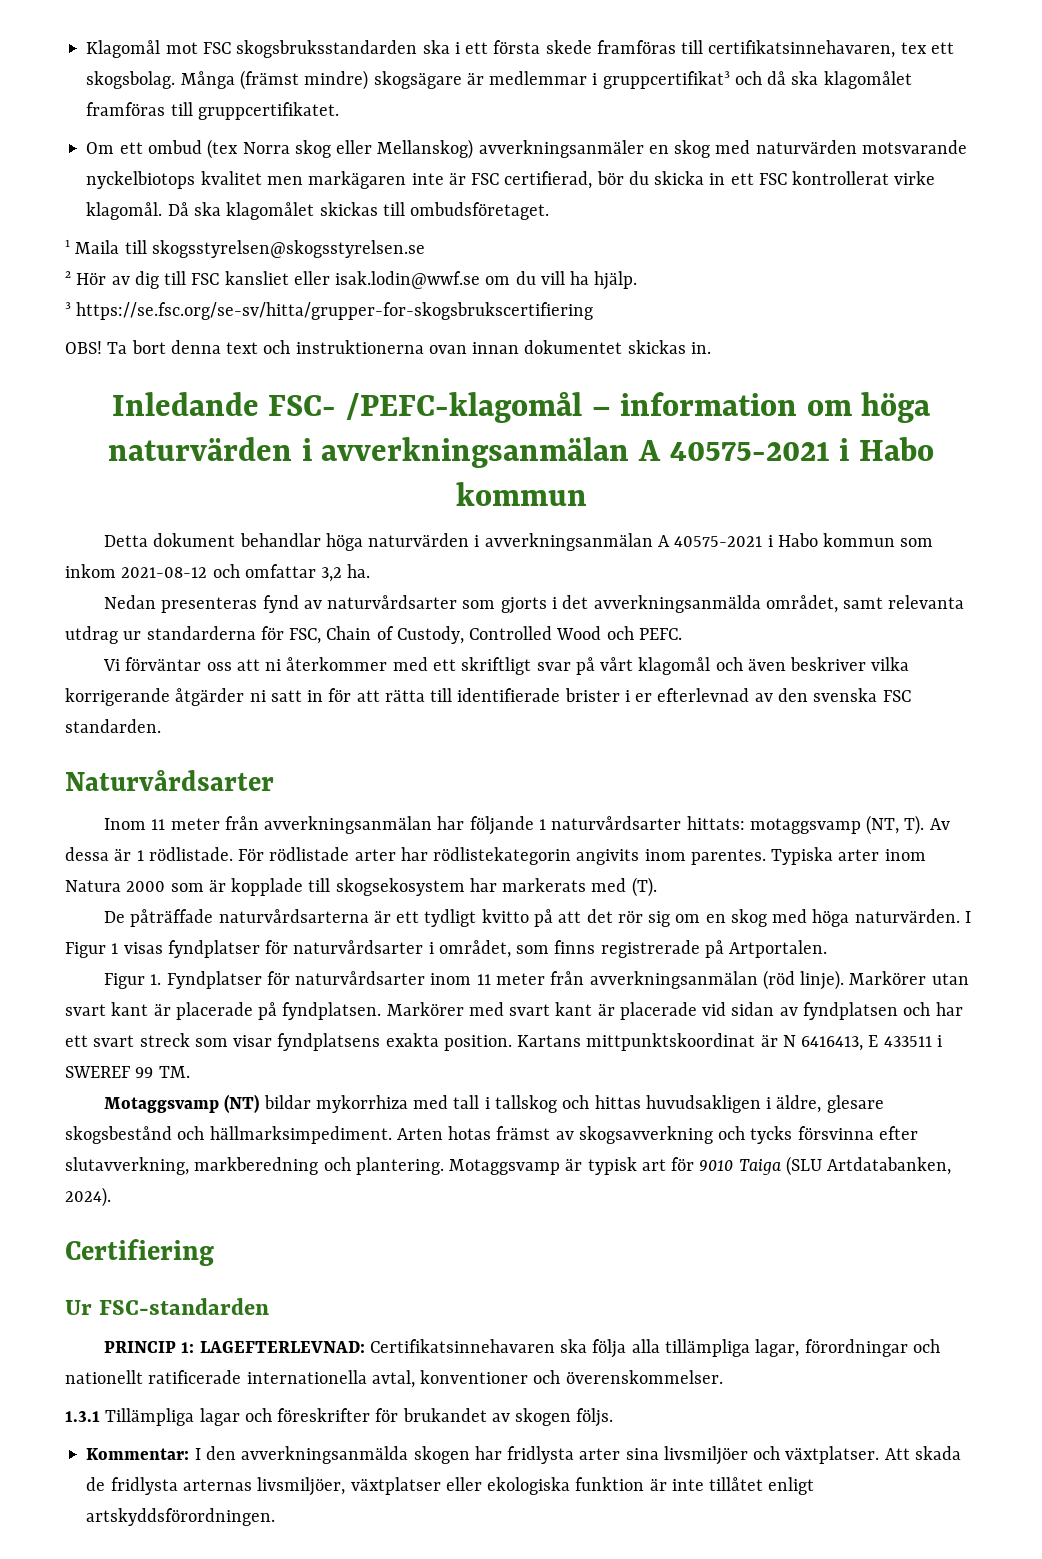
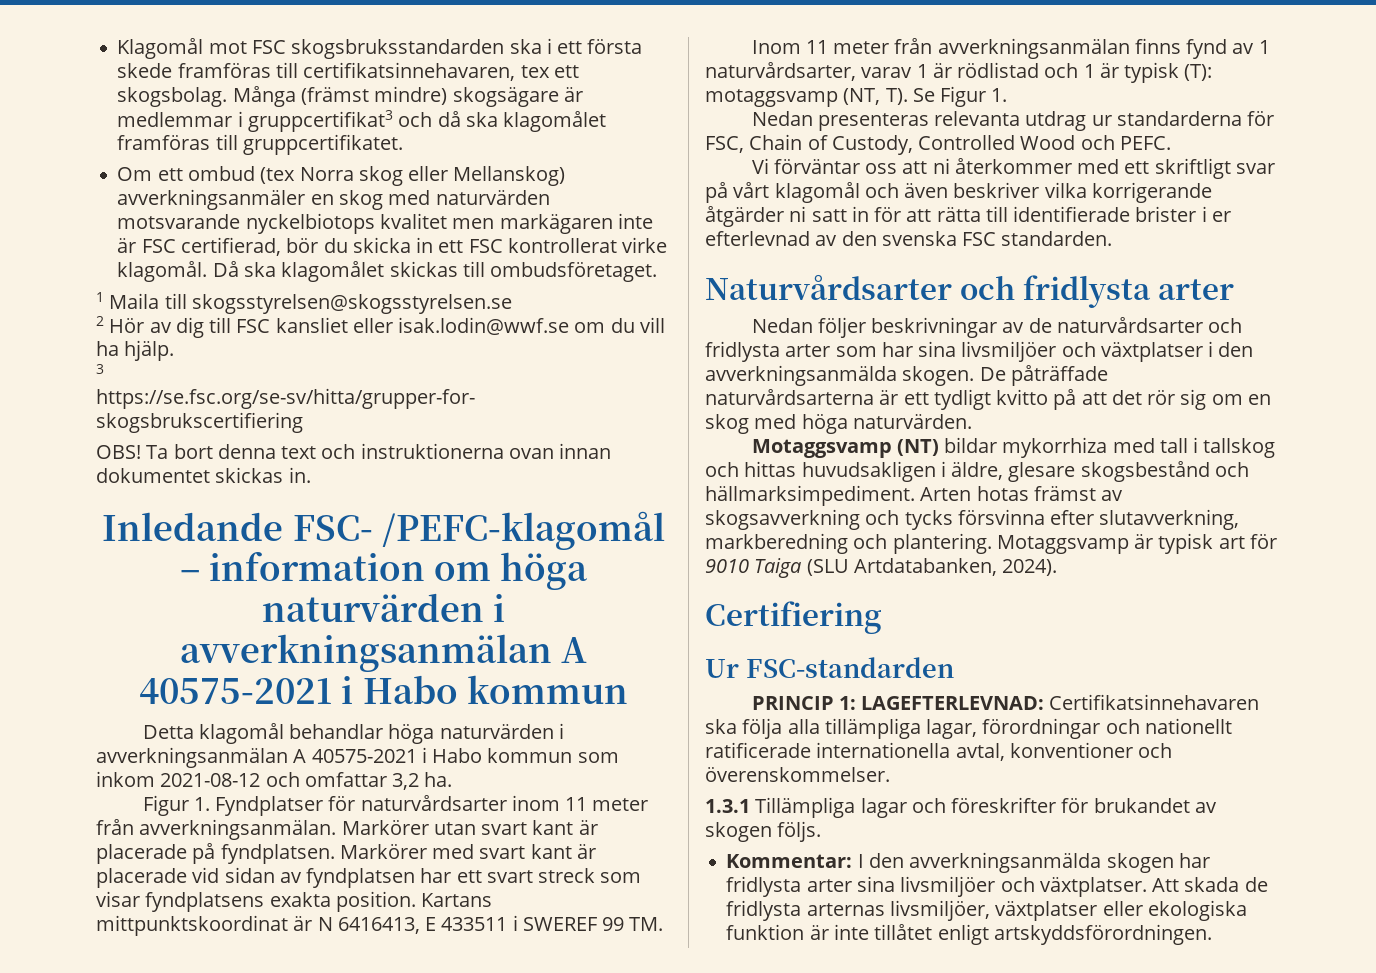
- Detta dokument behandlar höga naturvärden i avverkningsanmälan A 40575-2021 i Habo kommun som inkom 2021-08-12 och omfattar 3,2 ha.
+ Detta klagomål behandlar höga naturvärden i avverkningsanmälan A 40575-2021 i Habo kommun som inkom 2021-08-12 och omfattar 3,2 ha.
- Nedan presenteras fynd av naturvårdsarter som gjorts i det avverkningsanmälda området, samt relevanta utdrag ur standarderna för FSC, Chain of Custody, Controlled Wood och PEFC.
+ Figur 1. Fyndplatser för naturvårdsarter inom 11 meter från avverkningsanmälan. Markörer utan svart kant är placerade på fyndplatsen. Markörer med svart kant är placerade vid sidan av fyndplatsen har ett svart streck som visar fyndplatsens exakta position. Kartans mittpunktskoordinat är N 6416413, E 433511 i SWEREF 99 TM.
+ Inom 11 meter från avverkningsanmälan finns fynd av 1 naturvårdsarter, varav 1 är rödlistad och 1 är typisk (T): motaggsvamp (NT, T). Se Figur 1.
+ Nedan presenteras relevanta utdrag ur standarderna för FSC, Chain of Custody, Controlled Wood och PEFC.
- Naturvårdsarter
- Inom 11 meter från avverkningsanmälan har följande 1 naturvårdsarter hittats: motaggsvamp (NT, T). Av dessa är 1 rödlistade. För rödlistade arter har rödlistekategorin angivits inom parentes. Typiska arter inom Natura 2000 som är kopplade till skogsekosystem har markerats med (T).
- De påträffade naturvårdsarterna är ett tydligt kvitto på att det rör sig om en skog med höga naturvärden. I Figur 1 visas fyndplatser för naturvårdsarter i området, som finns registrerade på Artportalen.
- Figur 1. Fyndplatser för naturvårdsarter inom 11 meter från avverkningsanmälan (röd linje). Markörer utan svart kant är placerade på fyndplatsen. Markörer med svart kant är placerade vid sidan av fyndplatsen och har ett svart streck som visar fyndplatsens exakta position. Kartans mittpunktskoordinat är N 6416413, E 433511 i SWEREF 99 TM.
+ Naturvårdsarter och fridlysta arter
+ Nedan följer beskrivningar av de naturvårdsarter och fridlysta arter som har sina livsmiljöer och växtplatser i den avverkningsanmälda skogen. De påträffade naturvårdsarterna är ett tydligt kvitto på att det rör sig om en skog med höga naturvärden.

